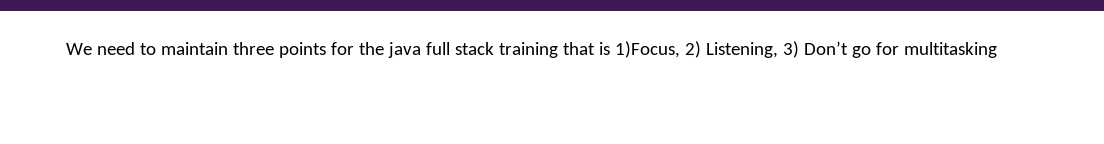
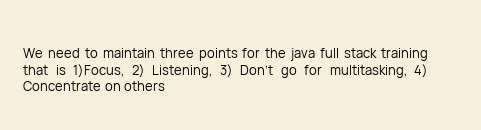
- We need to maintain three points for the java full stack training that is 1)Focus, 2) Listening, 3) Don’t go for multitasking
+ We need to maintain three points for the java full stack training that is 1)Focus, 2) Listening, 3) Don’t go for multitasking, 4) Concentrate on others

